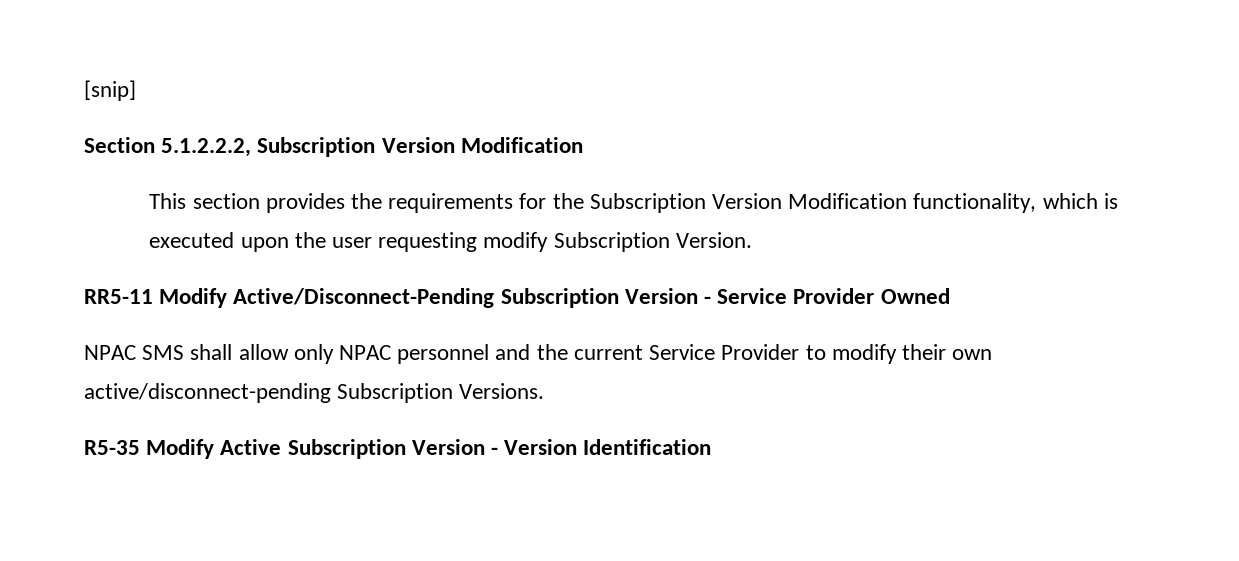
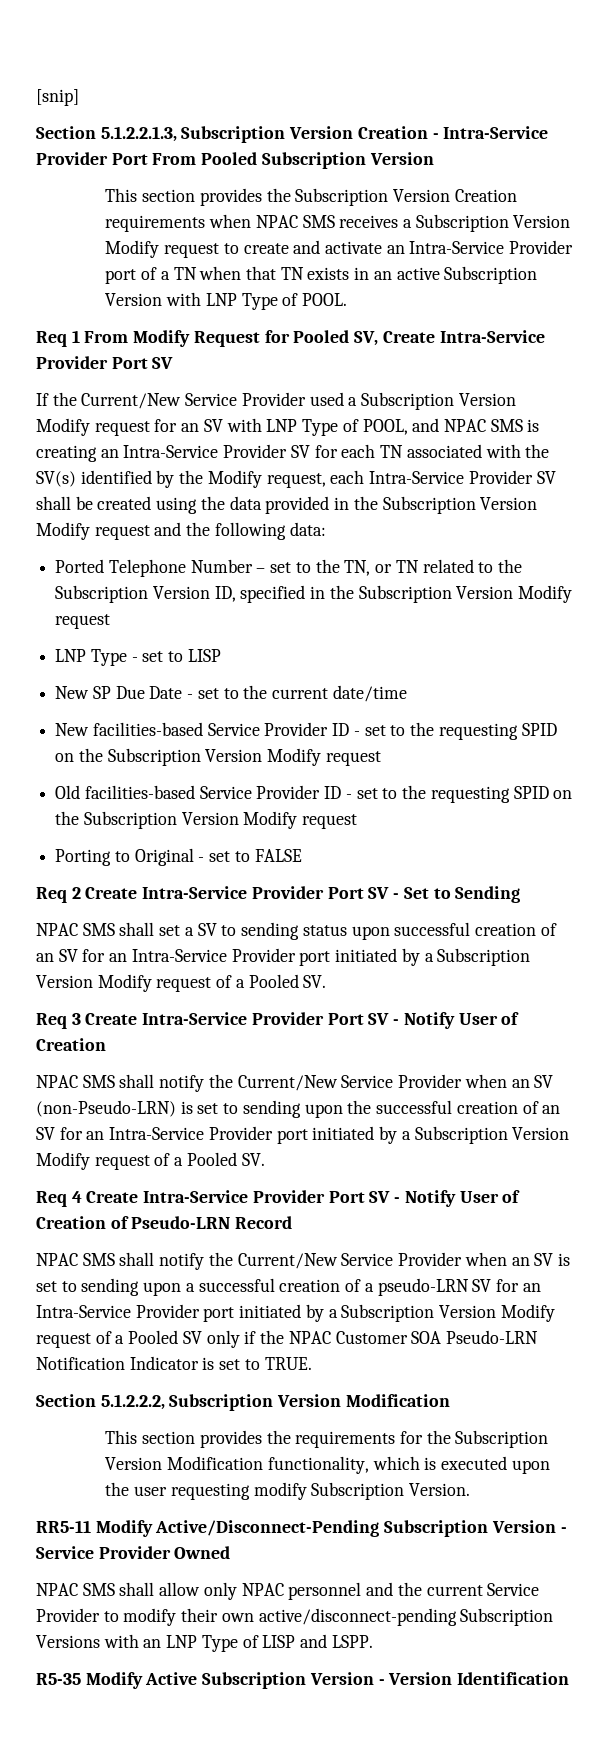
+ Section 5.1.2.2.1.3, Subscription Version Creation - Intra-Service Provider Port From Pooled Subscription Version
+ This section provides the Subscription Version Creation requirements when NPAC SMS receives a Subscription Version Modify request to create and activate an Intra-Service Provider port of a TN when that TN exists in an active Subscription Version with LNP Type of POOL.
+ Req 1 From Modify Request for Pooled SV, Create Intra-Service Provider Port SV
+ If the Current/New Service Provider used a Subscription Version Modify request for an SV with LNP Type of POOL, and NPAC SMS is creating an Intra-Service Provider SV for each TN associated with the SV(s) identified by the Modify request, each Intra-Service Provider SV shall be created using the data provided in the Subscription Version Modify request and the following data:
+ Ported Telephone Number – set to the TN, or TN related to the Subscription Version ID, specified in the Subscription Version Modify request
+ LNP Type - set to LISP
+ New SP Due Date - set to the current date/time
+ New facilities-based Service Provider ID - set to the requesting SPID on the Subscription Version Modify request
+ Old facilities-based Service Provider ID - set to the requesting SPID on the Subscription Version Modify request
+ Porting to Original - set to FALSE
+ Req 2 Create Intra-Service Provider Port SV - Set to Sending
+ NPAC SMS shall set a SV to sending status upon successful creation of an SV for an Intra-Service Provider port initiated by a Subscription Version Modify request of a Pooled SV.
+ Req 3 Create Intra-Service Provider Port SV - Notify User of Creation
+ NPAC SMS shall notify the Current/New Service Provider when an SV (non-Pseudo-LRN) is set to sending upon the successful creation of an SV for an Intra-Service Provider port initiated by a Subscription Version Modify request of a Pooled SV.
+ Req 4 Create Intra-Service Provider Port SV - Notify User of Creation of Pseudo-LRN Record
+ NPAC SMS shall notify the Current/New Service Provider when an SV is set to sending upon a successful creation of a pseudo-LRN SV for an Intra-Service Provider port initiated by a Subscription Version Modify request of a Pooled SV only if the NPAC Customer SOA Pseudo-LRN Notification Indicator is set to TRUE.
- NPAC SMS shall allow only NPAC personnel and the current Service Provider to modify their own active/disconnect-pending Subscription Versions.
+ NPAC SMS shall allow only NPAC personnel and the current Service Provider to modify their own active/disconnect-pending Subscription Versions with an LNP Type of LISP and LSPP.

